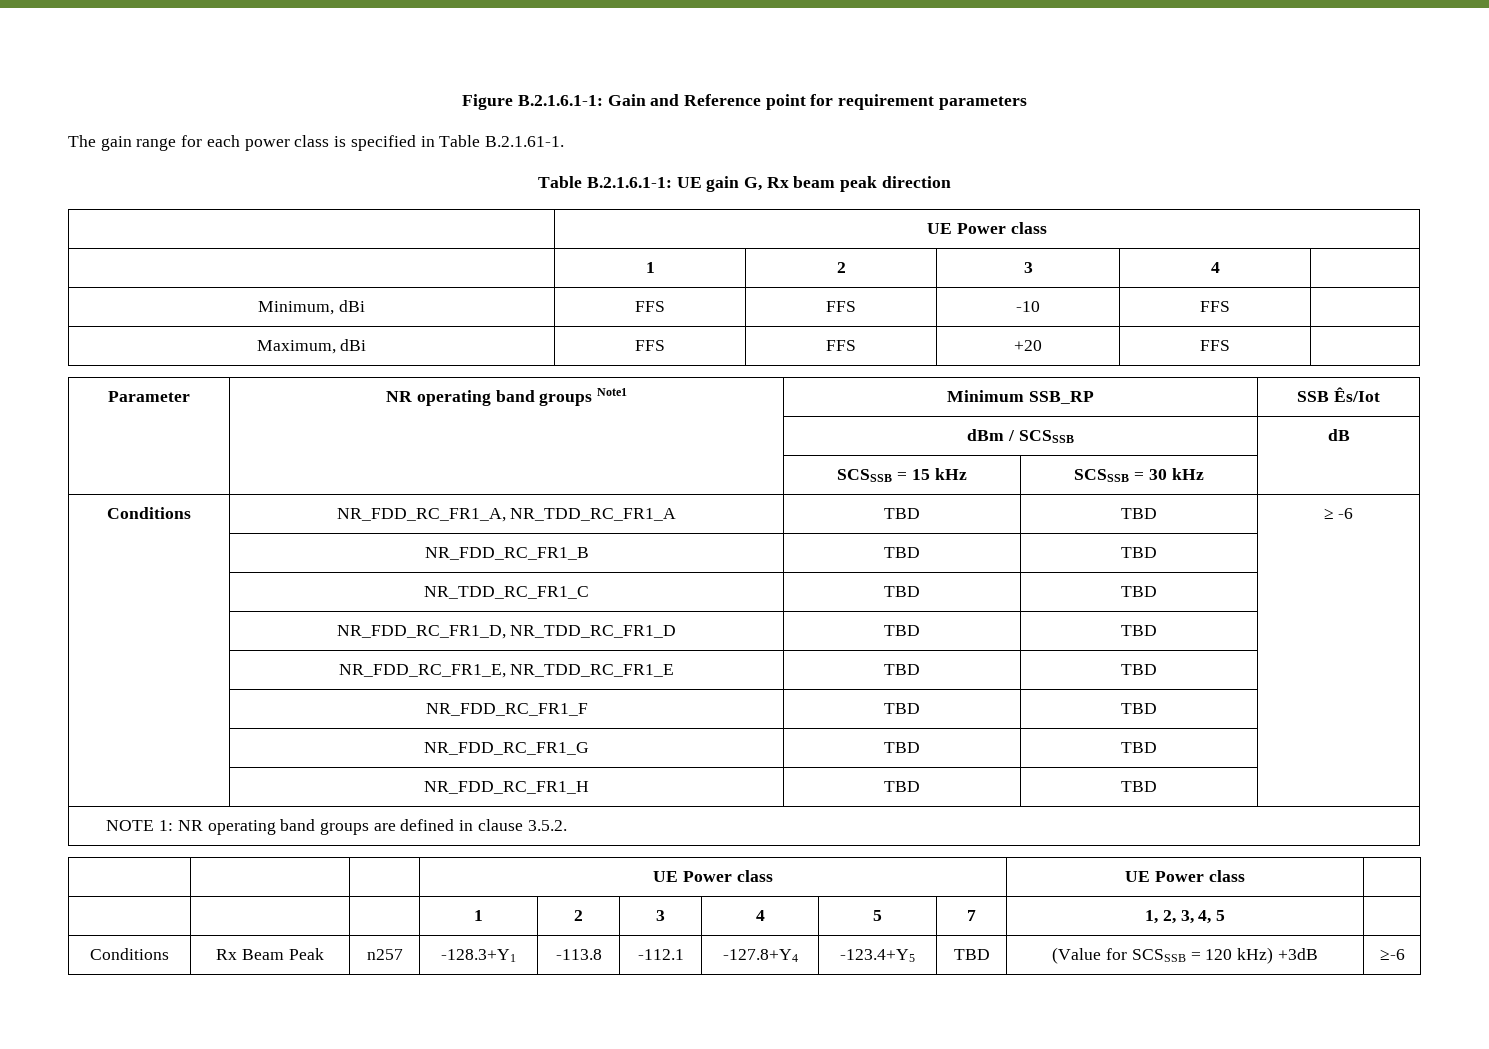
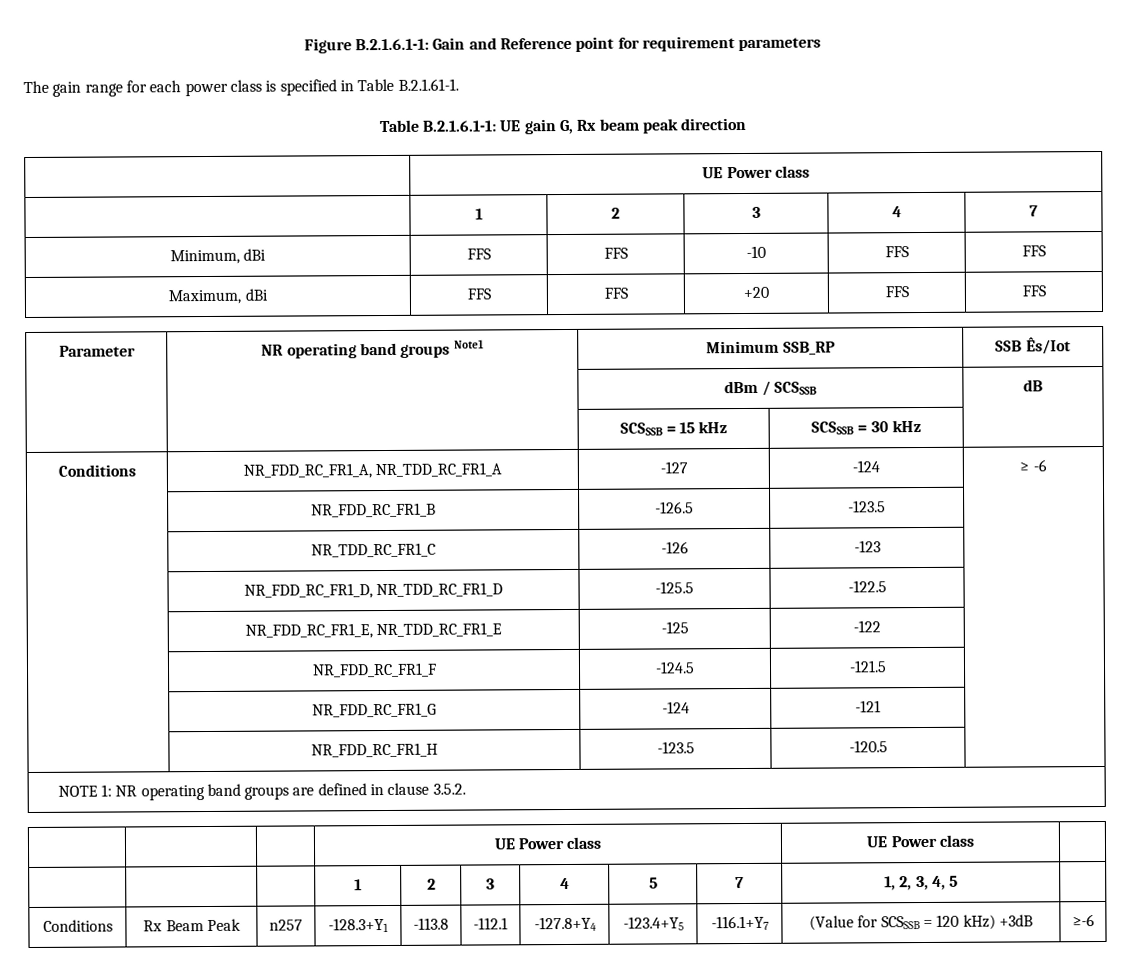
  Table B.2.1.6.1-1: UE gain G, Rx beam peak direction
  | UE Power class
- | 1 | 2 | 3 | 4 |
+ | 1 | 2 | 3 | 4 | 7
- Minimum, dBi | FFS | FFS | -10 | FFS |
+ Minimum, dBi | FFS | FFS | -10 | FFS | FFS
- Maximum, dBi | FFS | FFS | +20 | FFS |
+ Maximum, dBi | FFS | FFS | +20 | FFS | FFS
- Conditions | NR_FDD_RC_FR1_A, NR_TDD_RC_FR1_A | TBD | TBD | ≥ -6
+ Conditions | NR_FDD_RC_FR1_A, NR_TDD_RC_FR1_A | -127 | -124 | ≥ -6
- | NR_FDD_RC_FR1_B | TBD | TBD |
+ | NR_FDD_RC_FR1_B | -126.5 | -123.5 |
- | NR_TDD_RC_FR1_C | TBD | TBD |
+ | NR_TDD_RC_FR1_C | -126 | -123 |
- | NR_FDD_RC_FR1_D, NR_TDD_RC_FR1_D | TBD | TBD |
+ | NR_FDD_RC_FR1_D, NR_TDD_RC_FR1_D | -125.5 | -122.5 |
- | NR_FDD_RC_FR1_E, NR_TDD_RC_FR1_E | TBD | TBD |
+ | NR_FDD_RC_FR1_E, NR_TDD_RC_FR1_E | -125 | -122 |
- | NR_FDD_RC_FR1_F | TBD | TBD |
+ | NR_FDD_RC_FR1_F | -124.5 | -121.5 |
- | NR_FDD_RC_FR1_G | TBD | TBD |
+ | NR_FDD_RC_FR1_G | -124 | -121 |
- | NR_FDD_RC_FR1_H | TBD | TBD |
+ | NR_FDD_RC_FR1_H | -123.5 | -120.5 |
- Conditions | Rx Beam Peak | n257 | -128.3+Y1 | -113.8 | -112.1 | -127.8+Y4 | -123.4+Y5 | TBD | (Value for SCSSSB = 120 kHz) +3dB | ≥-6
+ Conditions | Rx Beam Peak | n257 | -128.3+Y1 | -113.8 | -112.1 | -127.8+Y4 | -123.4+Y5 | -116.1+Y7 | (Value for SCSSSB = 120 kHz) +3dB | ≥-6

